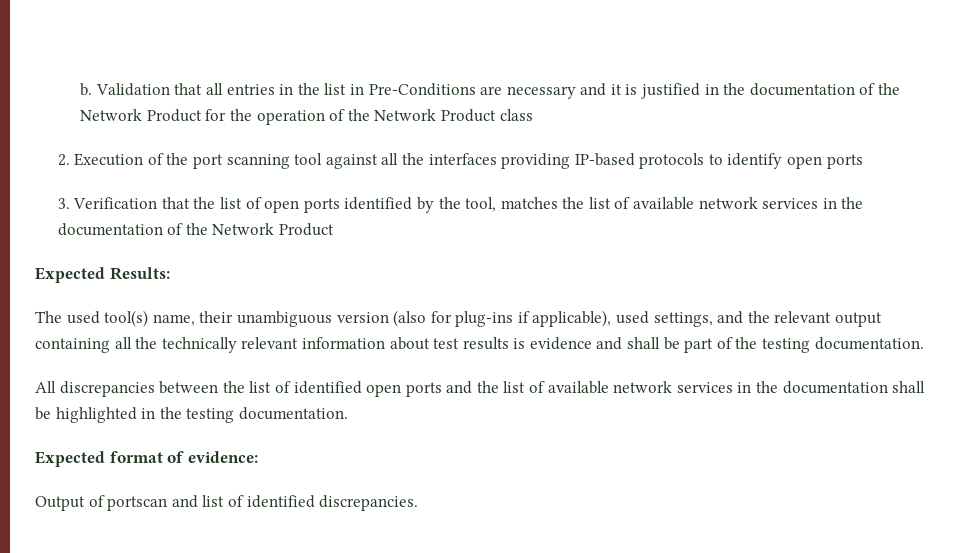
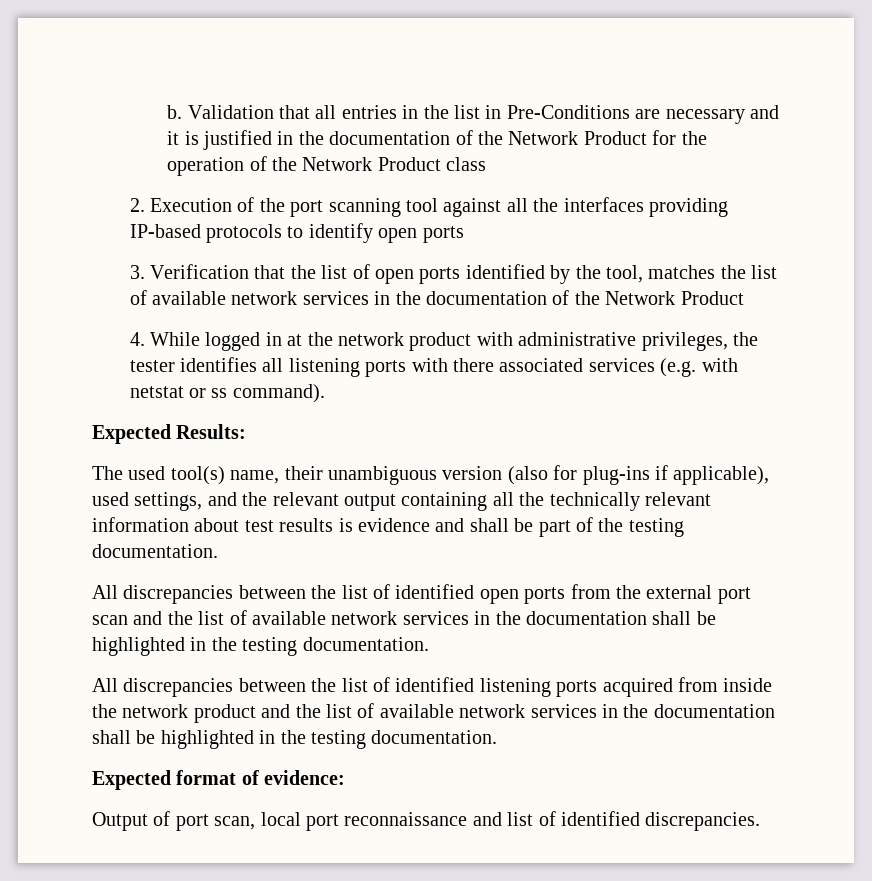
+ 4. While logged in at the network product with administrative privileges, the tester identifies all listening ports with there associated services (e.g. with netstat or ss command).
- All discrepancies between the list of identified open ports and the list of available network services in the documentation shall be highlighted in the testing documentation.
+ All discrepancies between the list of identified open ports from the external port scan and the list of available network services in the documentation shall be highlighted in the testing documentation.
+ All discrepancies between the list of identified listening ports acquired from inside the network product and the list of available network services in the documentation shall be highlighted in the testing documentation.
- Output of portscan and list of identified discrepancies.
+ Output of port scan, local port reconnaissance and list of identified discrepancies.

